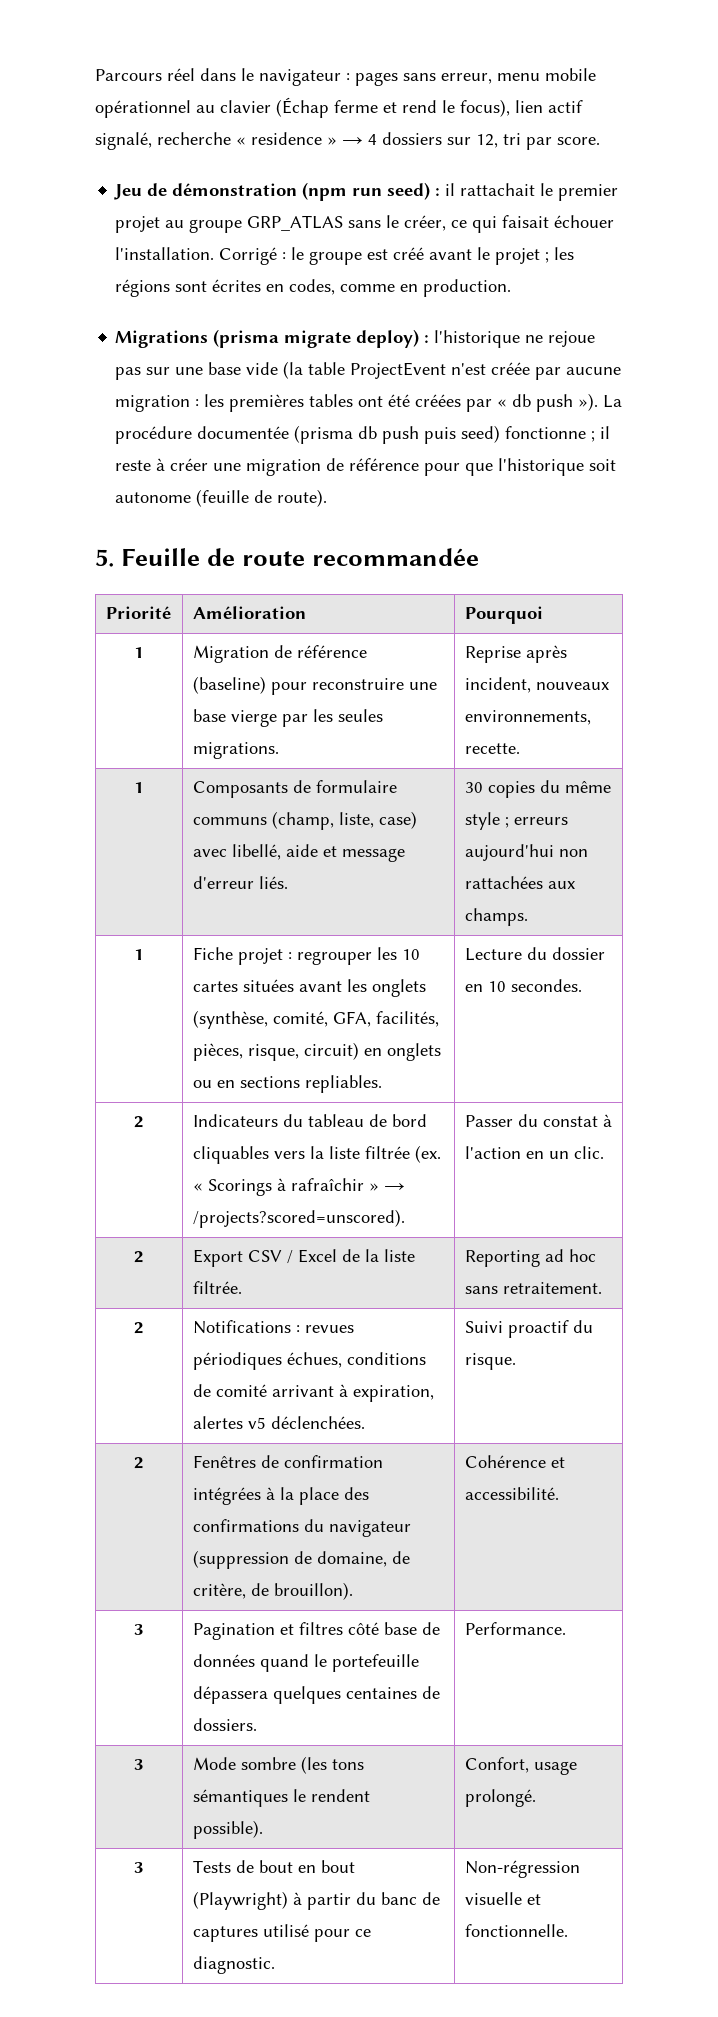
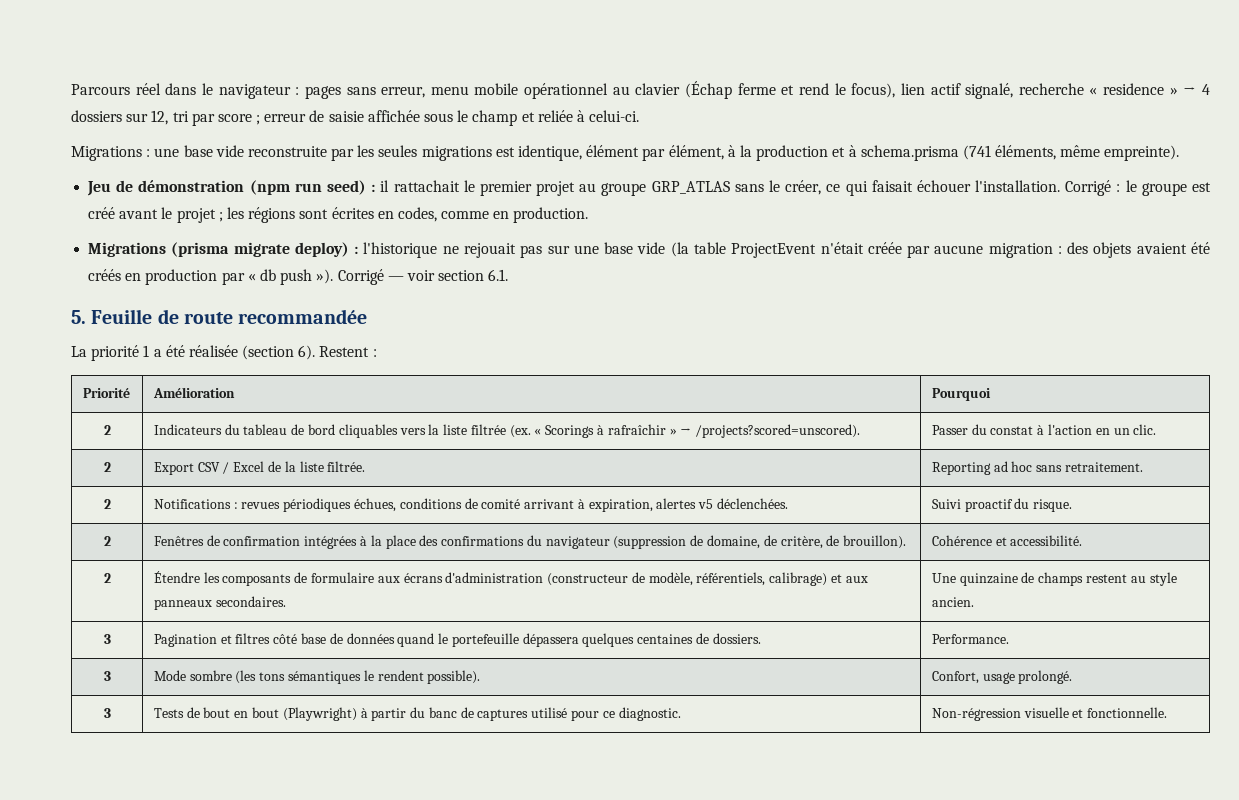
- Parcours réel dans le navigateur : pages sans erreur, menu mobile opérationnel au clavier (Échap ferme et rend le focus), lien actif signalé, recherche « residence » → 4 dossiers sur 12, tri par score.
+ Parcours réel dans le navigateur : pages sans erreur, menu mobile opérationnel au clavier (Échap ferme et rend le focus), lien actif signalé, recherche « residence » → 4 dossiers sur 12, tri par score ; erreur de saisie affichée sous le champ et reliée à celui-ci.
+ Migrations : une base vide reconstruite par les seules migrations est identique, élément par élément, à la production et à schema.prisma (741 éléments, même empreinte).
- Migrations (prisma migrate deploy) : l'historique ne rejoue pas sur une base vide (la table ProjectEvent n'est créée par aucune migration : les premières tables ont été créées par « db push »).
+ Migrations (prisma migrate deploy) : l'historique ne rejouait pas sur une base vide (la table ProjectEvent n'était créée par aucune migration : des objets avaient été créés en production par « db push »).
- La procédure documentée (prisma db push puis seed) fonctionne ; il reste à créer une migration de référence pour que l'historique soit autonome (feuille de route).
+ Corrigé — voir section 6.1.
+ La priorité 1 a été réalisée (section 6). Restent :
  Priorité | Amélioration | Pourquoi
- 1 | Migration de référence (baseline) pour reconstruire une base vierge par les seules migrations. | Reprise après incident, nouveaux environnements, recette.
- 1 | Composants de formulaire communs (champ, liste, case) avec libellé, aide et message d'erreur liés. | 30 copies du même style ; erreurs aujourd'hui non rattachées aux champs.
- 1 | Fiche projet : regrouper les 10 cartes situées avant les onglets (synthèse, comité, GFA, facilités, pièces, risque, circuit) en onglets ou en sections repliables. | Lecture du dossier en 10 secondes.
+ 2 | Étendre les composants de formulaire aux écrans d'administration (constructeur de modèle, référentiels, calibrage) et aux panneaux secondaires. | Une quinzaine de champs restent au style ancien.

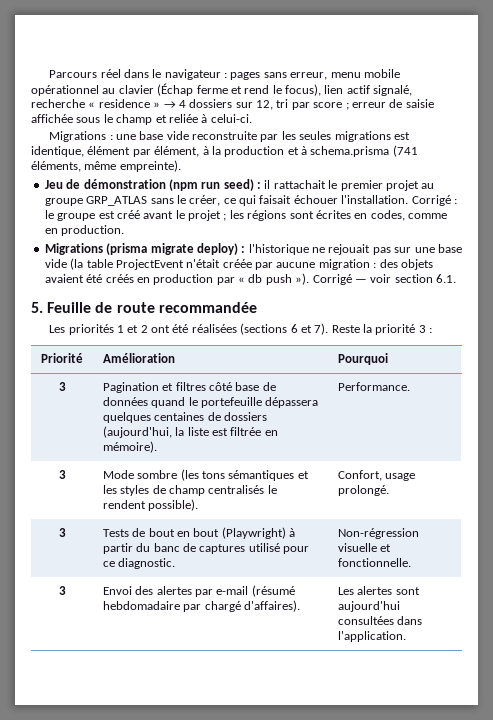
- La priorité 1 a été réalisée (section 6). Restent :
+ Les priorités 1 et 2 ont été réalisées (sections 6 et 7). Reste la priorité 3 :
  Priorité | Amélioration | Pourquoi
- 2 | Indicateurs du tableau de bord cliquables vers la liste filtrée (ex. « Scorings à rafraîchir » → /projects?scored=unscored). | Passer du constat à l'action en un clic.
- 2 | Export CSV / Excel de la liste filtrée. | Reporting ad hoc sans retraitement.
- 2 | Notifications : revues périodiques échues, conditions de comité arrivant à expiration, alertes v5 déclenchées. | Suivi proactif du risque.
- 2 | Fenêtres de confirmation intégrées à la place des confirmations du navigateur (suppression de domaine, de critère, de brouillon). | Cohérence et accessibilité.
- 2 | Étendre les composants de formulaire aux écrans d'administration (constructeur de modèle, référentiels, calibrage) et aux panneaux secondaires. | Une quinzaine de champs restent au style ancien.
- 3 | Pagination et filtres côté base de données quand le portefeuille dépassera quelques centaines de dossiers. | Performance.
+ 3 | Pagination et filtres côté base de données quand le portefeuille dépassera quelques centaines de dossiers (aujourd'hui, la liste est filtrée en mémoire). | Performance.
- 3 | Mode sombre (les tons sémantiques le rendent possible). | Confort, usage prolongé.
+ 3 | Mode sombre (les tons sémantiques et les styles de champ centralisés le rendent possible). | Confort, usage prolongé.
+ 3 | Envoi des alertes par e-mail (résumé hebdomadaire par chargé d'affaires). | Les alertes sont aujourd'hui consultées dans l'application.

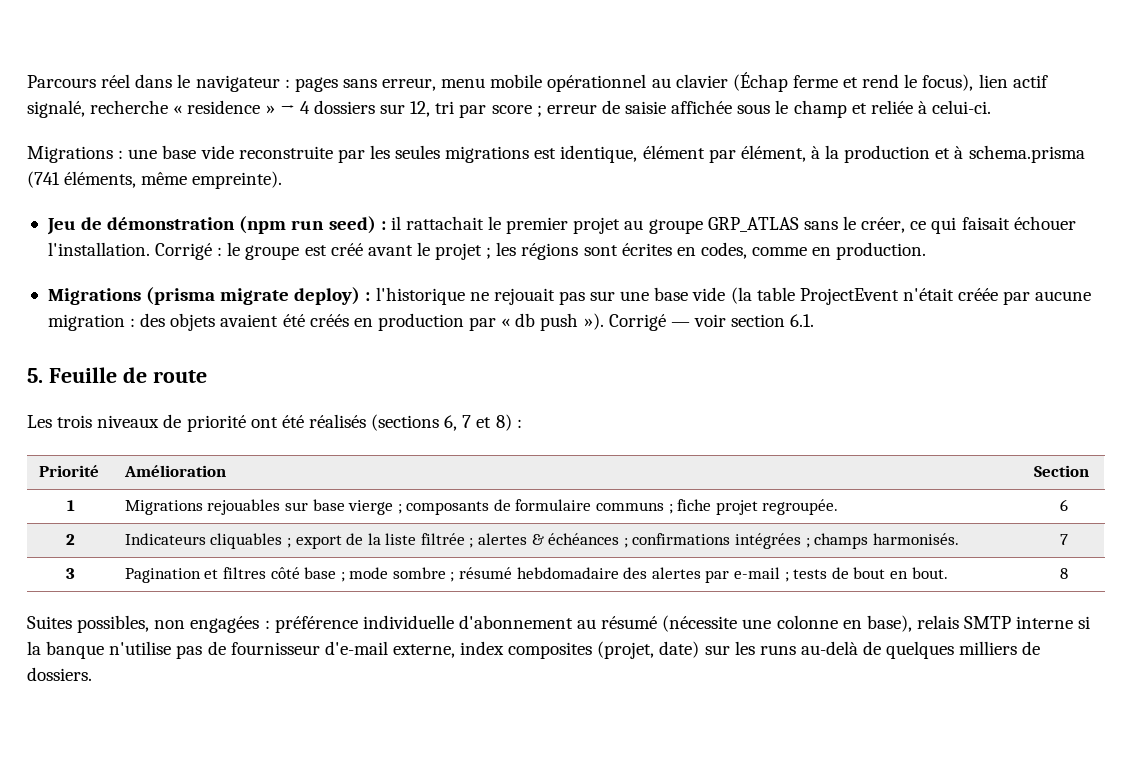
- 5. Feuille de route recommandée
- Les priorités 1 et 2 ont été réalisées (sections 6 et 7). Reste la priorité 3 :
- Priorité | Amélioration | Pourquoi
+ 5. Feuille de route
+ Les trois niveaux de priorité ont été réalisés (sections 6, 7 et 8) :
+ Priorité | Amélioration | Section
+ 1 | Migrations rejouables sur base vierge ; composants de formulaire communs ; fiche projet regroupée. | 6
+ 2 | Indicateurs cliquables ; export de la liste filtrée ; alertes & échéances ; confirmations intégrées ; champs harmonisés. | 7
- 3 | Pagination et filtres côté base de données quand le portefeuille dépassera quelques centaines de dossiers (aujourd'hui, la liste est filtrée en mémoire). | Performance.
- 3 | Mode sombre (les tons sémantiques et les styles de champ centralisés le rendent possible). | Confort, usage prolongé.
- 3 | Tests de bout en bout (Playwright) à partir du banc de captures utilisé pour ce diagnostic. | Non-régression visuelle et fonctionnelle.
- 3 | Envoi des alertes par e-mail (résumé hebdomadaire par chargé d'affaires). | Les alertes sont aujourd'hui consultées dans l'application.
+ 3 | Pagination et filtres côté base ; mode sombre ; résumé hebdomadaire des alertes par e-mail ; tests de bout en bout. | 8
+ Suites possibles, non engagées : préférence individuelle d'abonnement au résumé (nécessite une colonne en base), relais SMTP interne si la banque n'utilise pas de fournisseur d'e-mail externe, index composites (projet, date) sur les runs au-delà de quelques milliers de dossiers.

